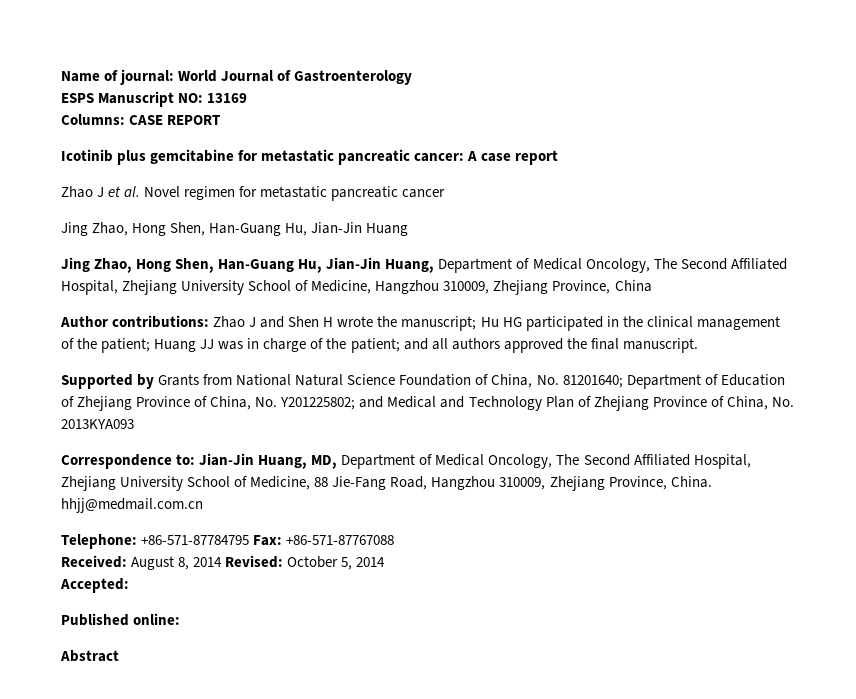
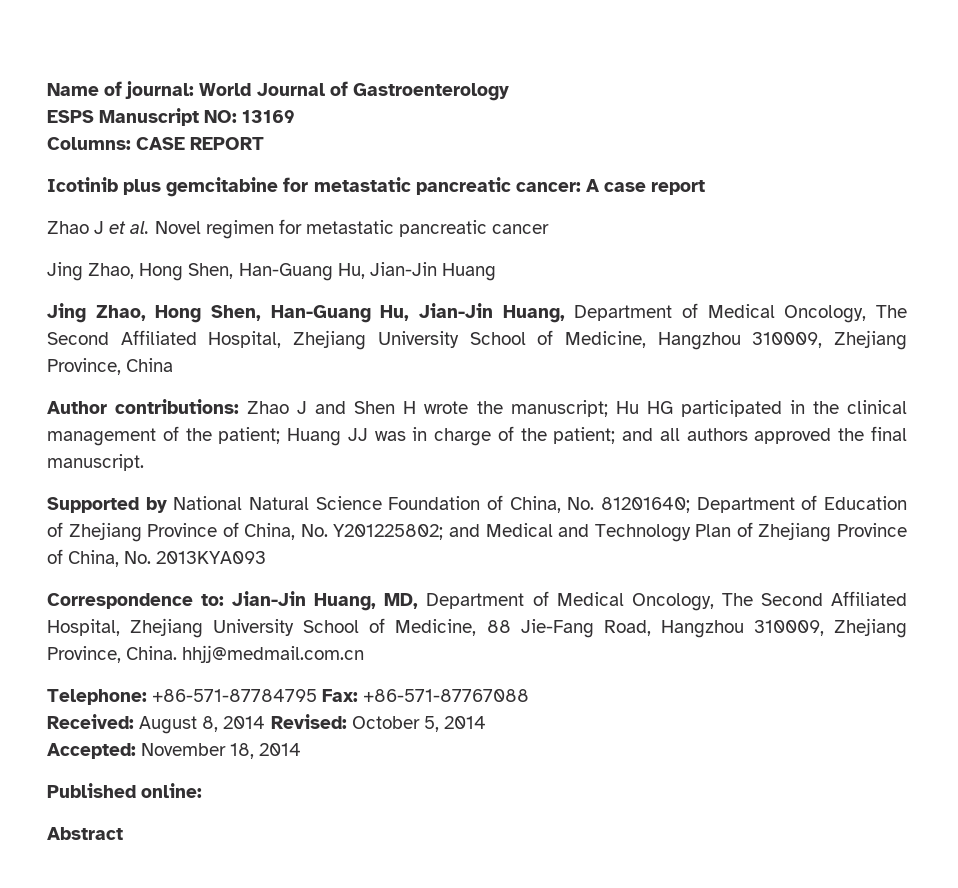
- Supported by Grants from National Natural Science Foundation of China, No. 81201640; Department of Education of Zhejiang Province of China, No. Y201225802; and Medical and Technology Plan of Zhejiang Province of China, No. 2013KYA093
+ Supported by National Natural Science Foundation of China, No. 81201640; Department of Education of Zhejiang Province of China, No. Y201225802; and Medical and Technology Plan of Zhejiang Province of China, No. 2013KYA093
- Accepted:
+ Accepted: November 18, 2014

